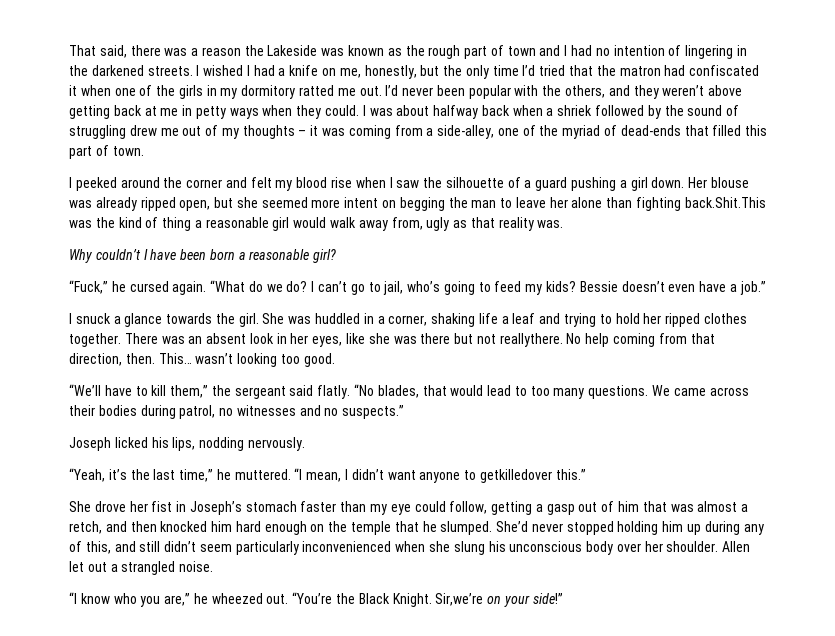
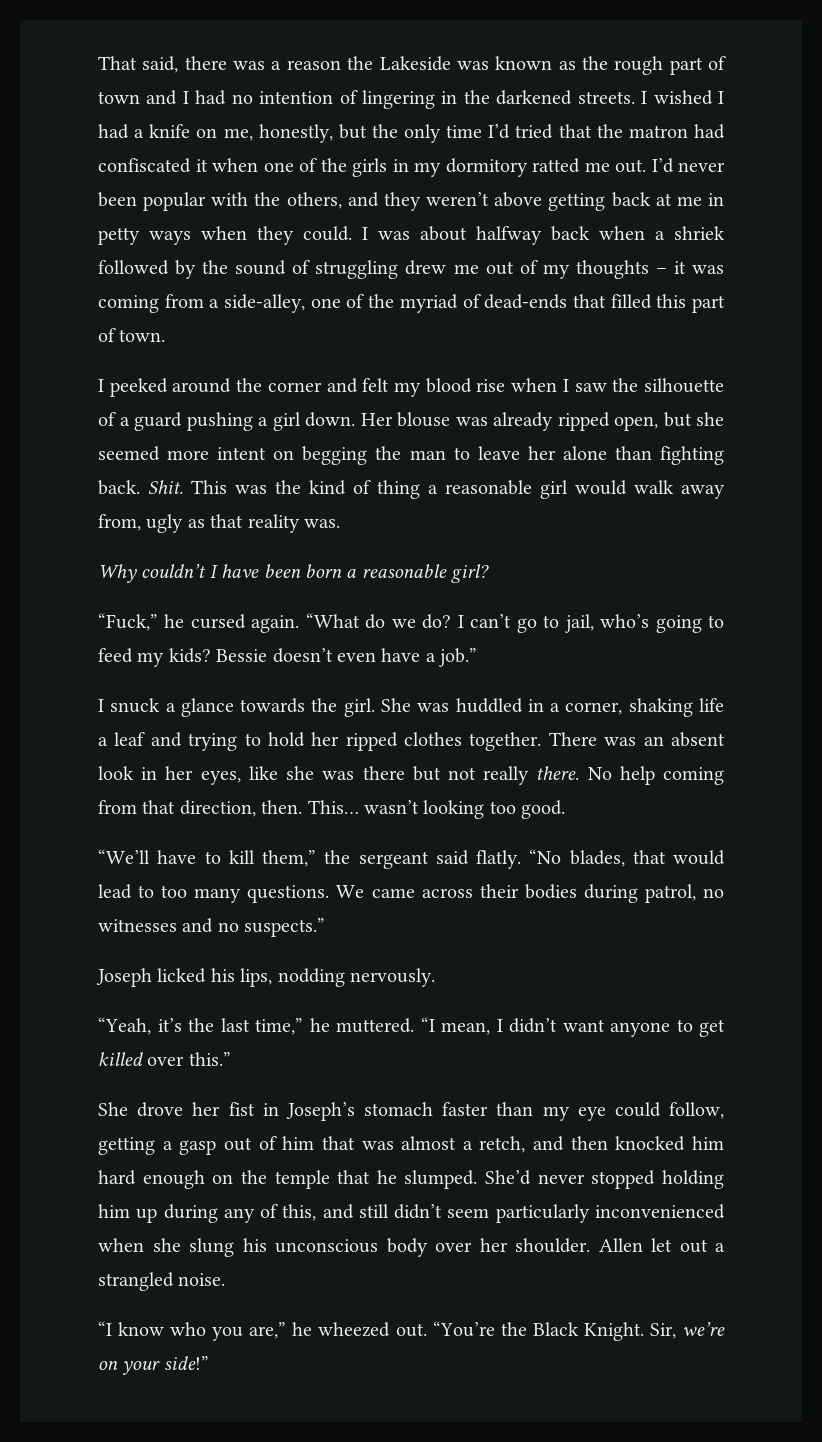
- Her blouse was already ripped open, but she seemed more intent on begging the man to leave her alone than fighting back.Shit.This was the kind of thing a reasonable girl would walk away from, ugly as that reality was.
+ Her blouse was already ripped open, but she seemed more intent on begging the man to leave her alone than fighting back. Shit. This was the kind of thing a reasonable girl would walk away from, ugly as that reality was.
- There was an absent look in her eyes, like she was there but not reallythere.
+ There was an absent look in her eyes, like she was there but not really there.
- “I mean, I didn’t want anyone to getkilledover this.”
+ “I mean, I didn’t want anyone to get killed over this.”
- Sir,we’re on your side!”
+ Sir, we’re on your side!”

